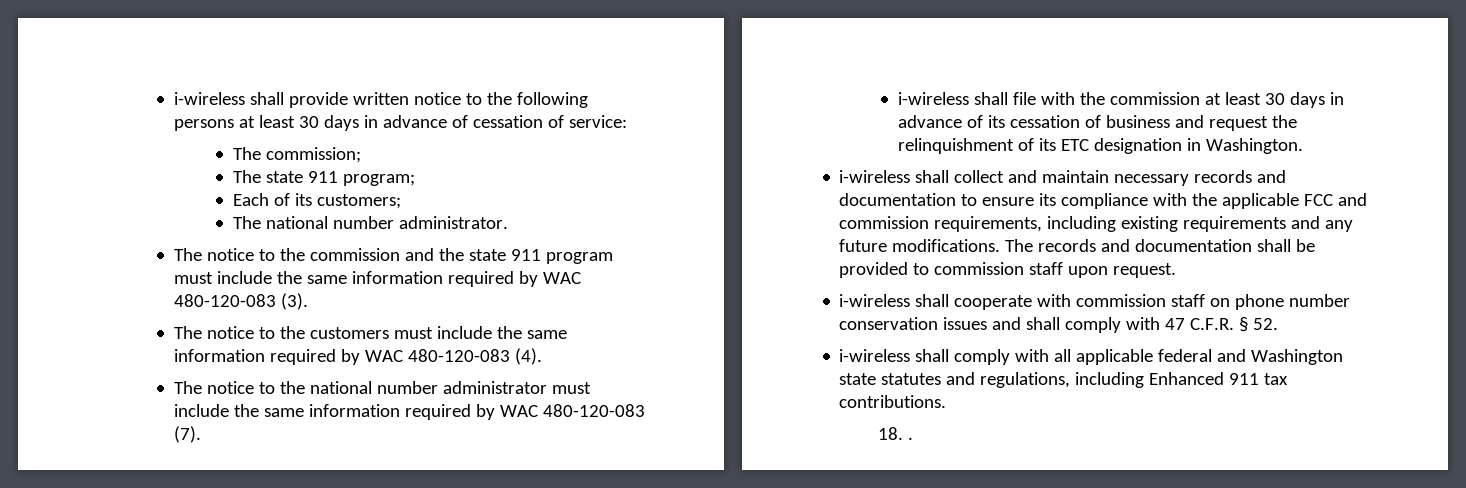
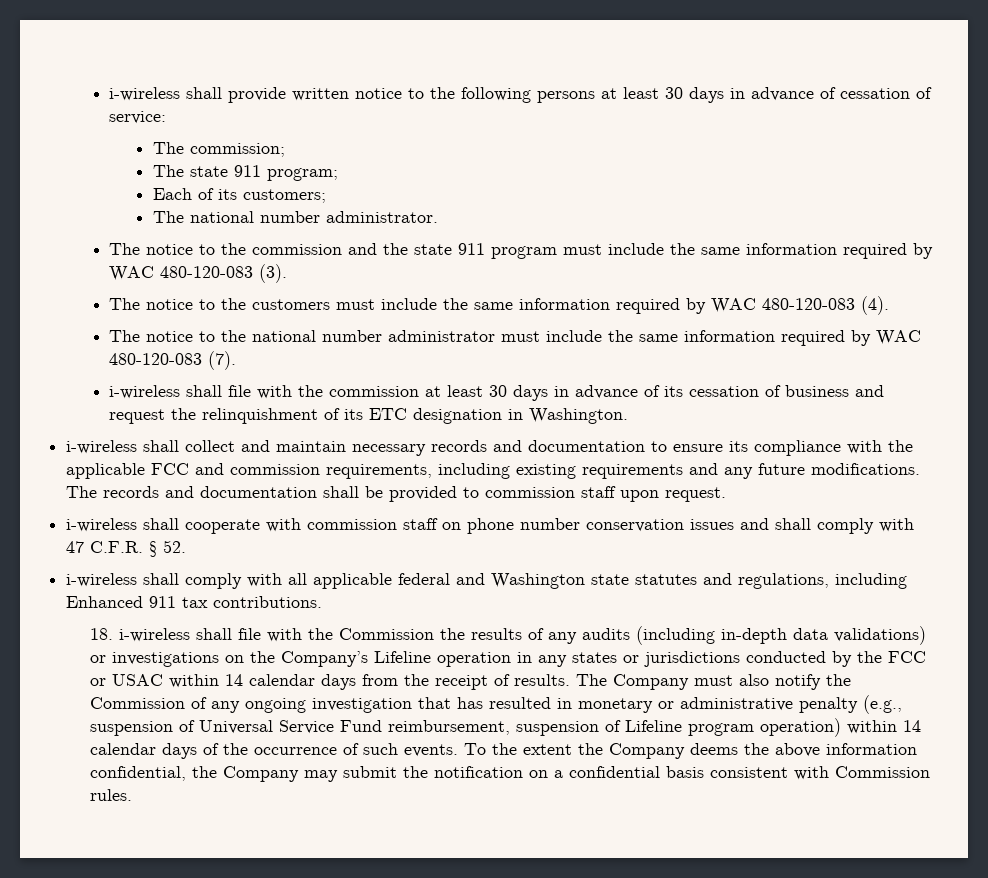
- 18. .
+ 18. i-wireless shall file with the Commission the results of any audits (including in-depth data validations) or investigations on the Company’s Lifeline operation in any states or jurisdictions conducted by the FCC or USAC within 14 calendar days from the receipt of results. The Company must also notify the Commission of any ongoing investigation that has resulted in monetary or administrative penalty (e.g., suspension of Universal Service Fund reimbursement, suspension of Lifeline program operation) within 14 calendar days of the occurrence of such events. To the extent the Company deems the above information confidential, the Company may submit the notification on a confidential basis consistent with Commission rules.

